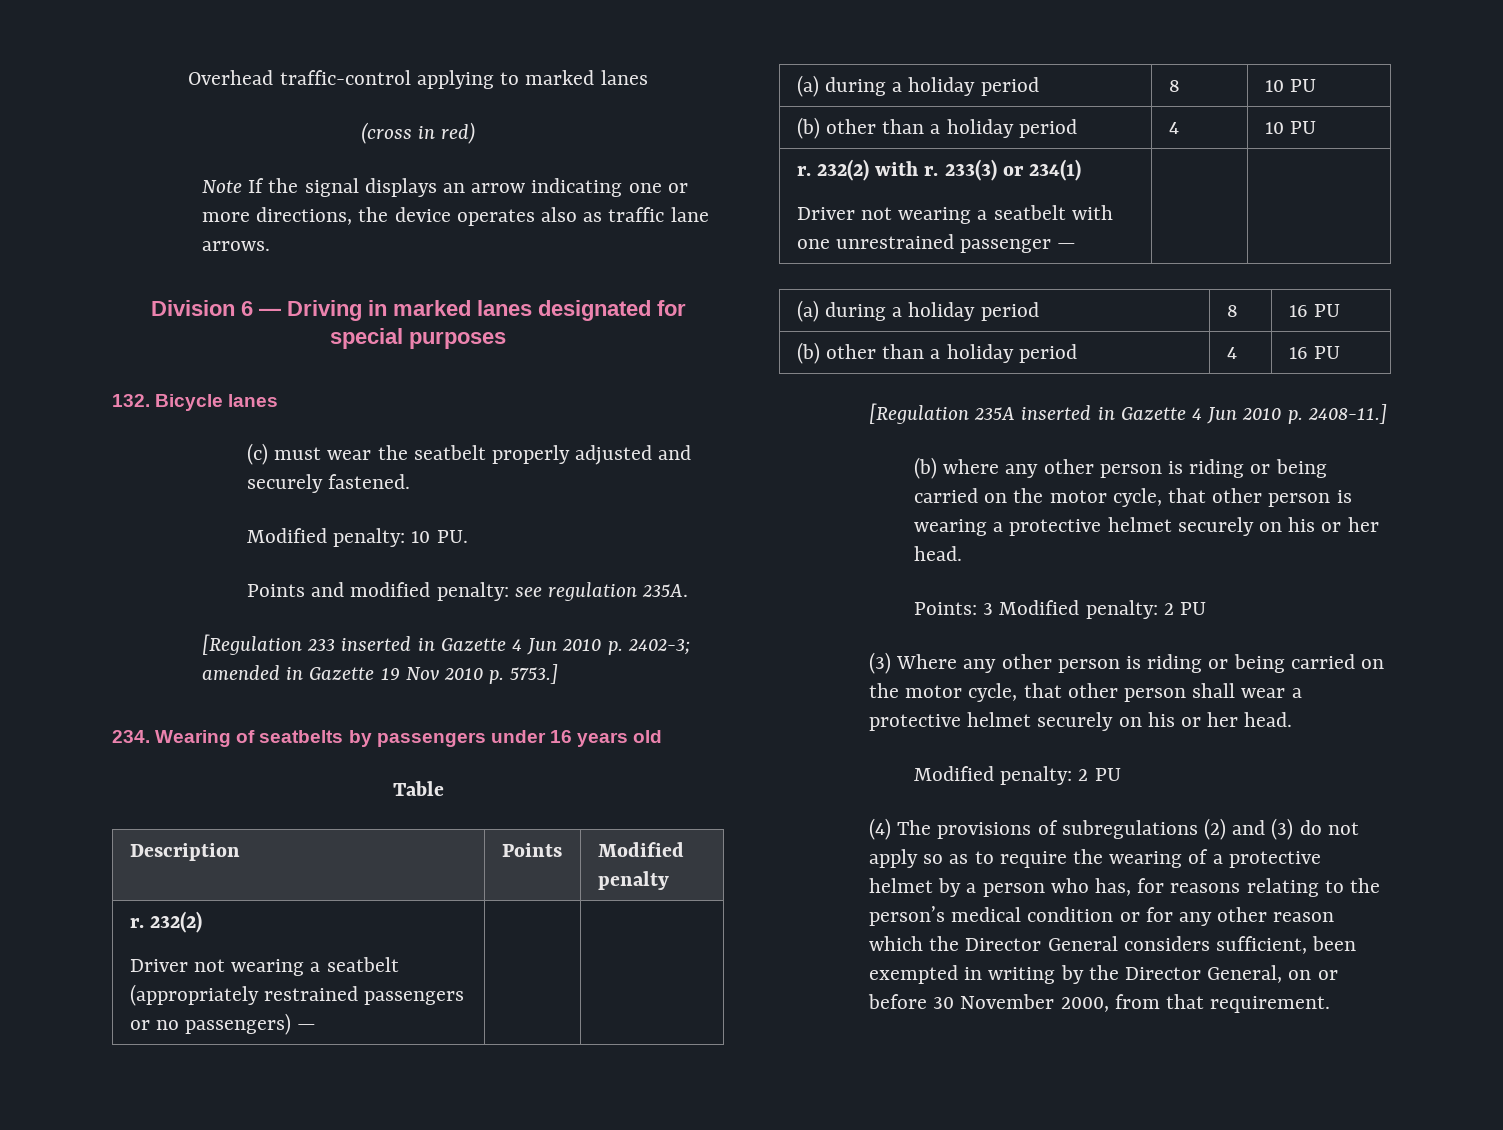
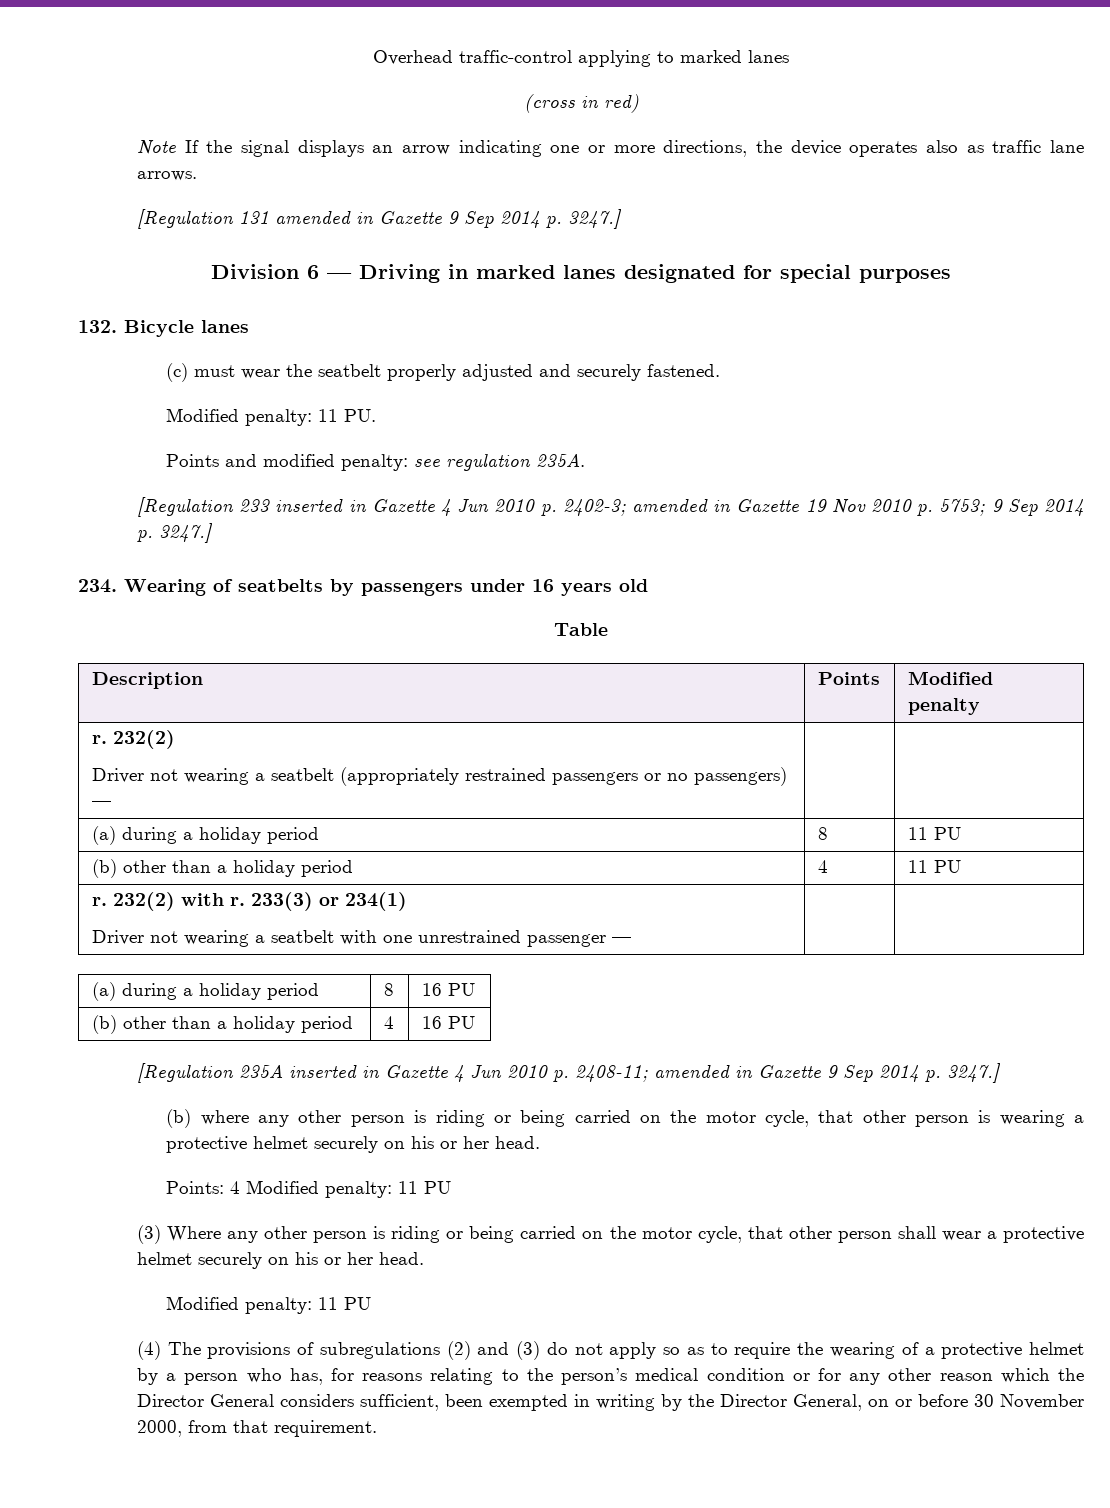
+ [Regulation 131 amended in Gazette 9 Sep 2014 p. 3247.]
- Modified penalty: 10 PU.
+ Modified penalty: 11 PU.
- [Regulation 233 inserted in Gazette 4 Jun 2010 p. 2402-3; amended in Gazette 19 Nov 2010 p. 5753.]
+ [Regulation 233 inserted in Gazette 4 Jun 2010 p. 2402-3; amended in Gazette 19 Nov 2010 p. 5753; 9 Sep 2014 p. 3247.]
- (a) during a holiday period | 8 | 10 PU
- (b) other than a holiday period | 4 | 10 PU
+ (a) during a holiday period | 8 | 11 PU
+ (b) other than a holiday period | 4 | 11 PU
- [Regulation 235A inserted in Gazette 4 Jun 2010 p. 2408-11.]
+ [Regulation 235A inserted in Gazette 4 Jun 2010 p. 2408-11; amended in Gazette 9 Sep 2014 p. 3247.]
- Points: 3 Modified penalty: 2 PU
+ Points: 4 Modified penalty: 11 PU
  (3) Where any other person is riding or being carried on the motor cycle, that other person shall wear a protective helmet securely on his or her head.
- Modified penalty: 2 PU
+ Modified penalty: 11 PU

